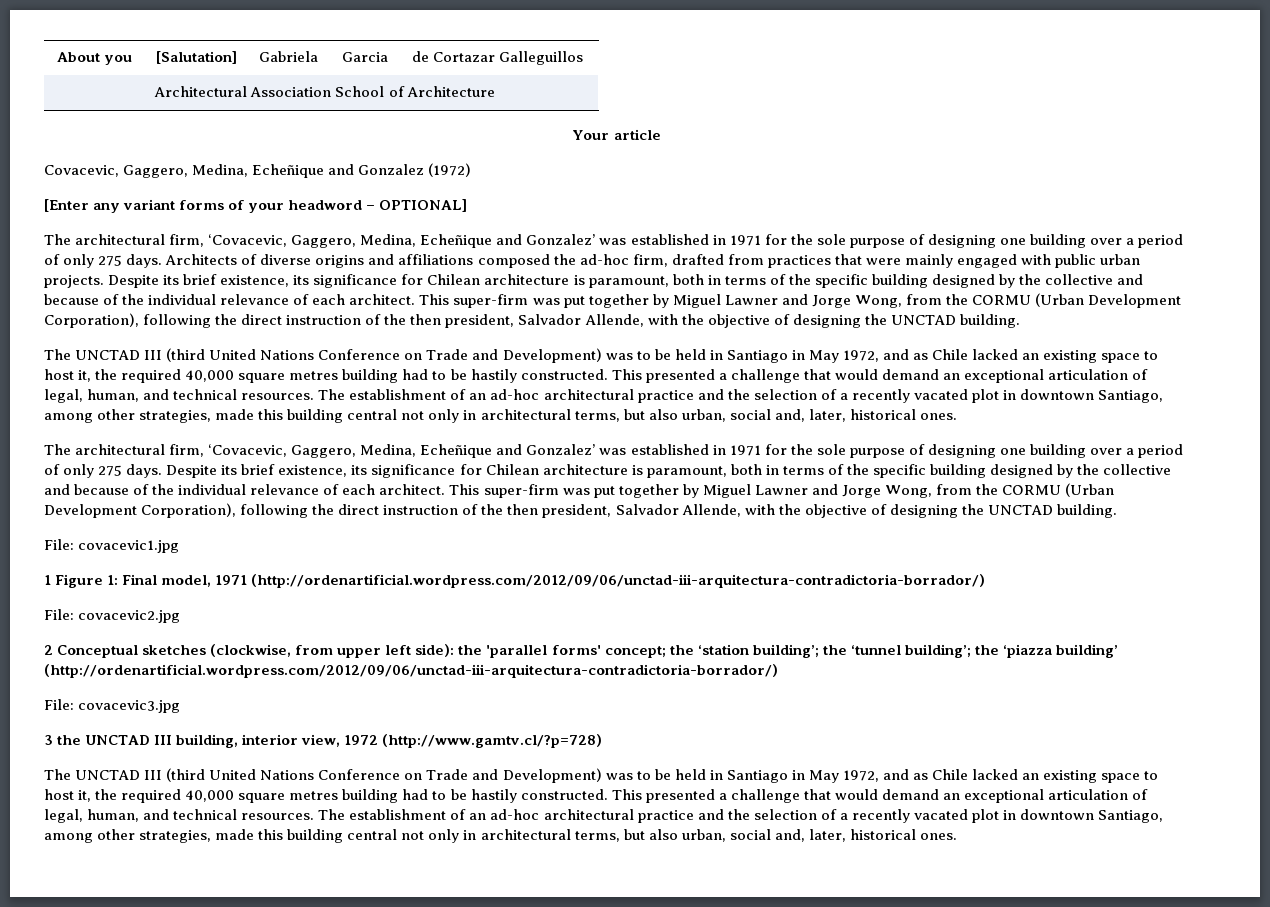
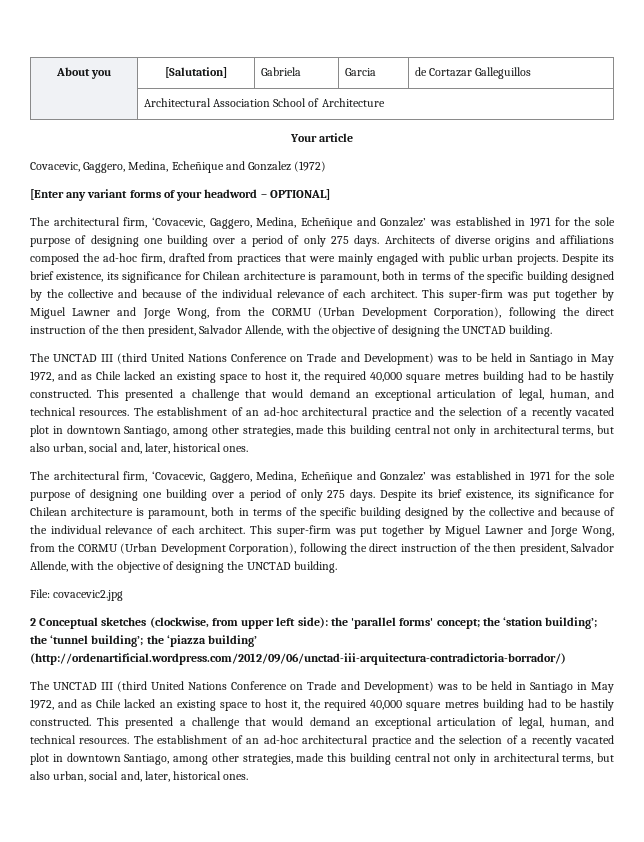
- File: covacevic1.jpg
- 1 Figure 1: Final model, 1971 (http://ordenartificial.wordpress.com/2012/09/06/unctad-iii-arquitectura-contradictoria-borrador/)
- File: covacevic3.jpg
- 3 the UNCTAD III building, interior view, 1972 (http://www.gamtv.cl/?p=728)

